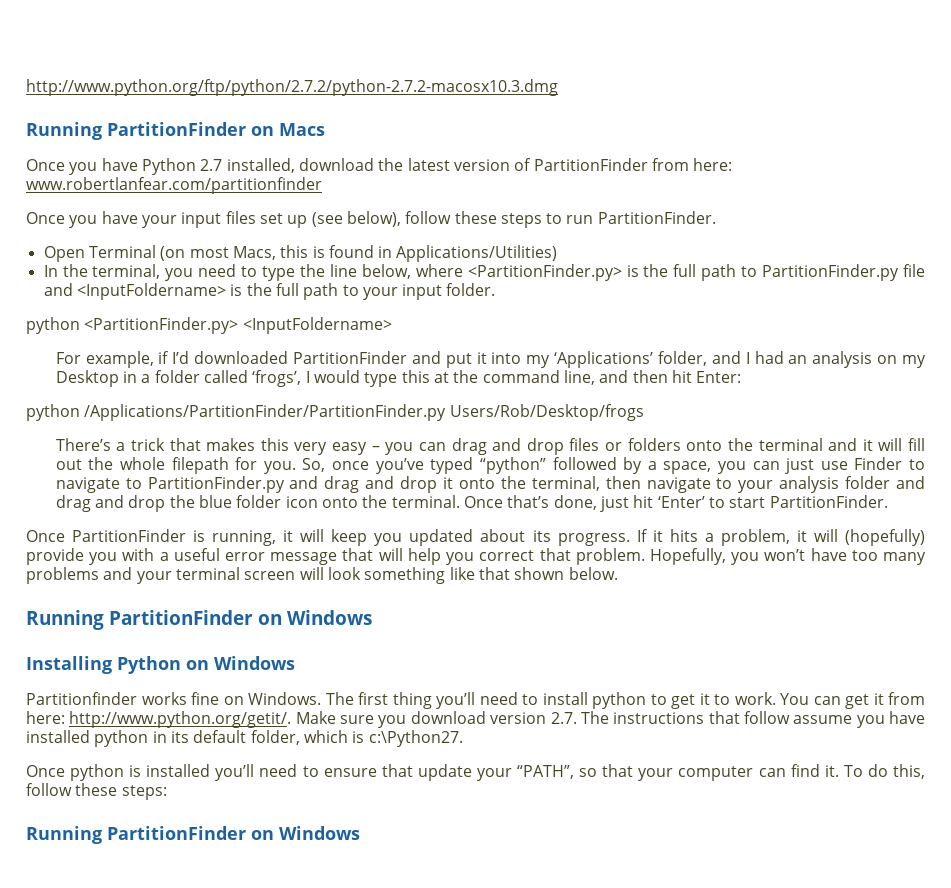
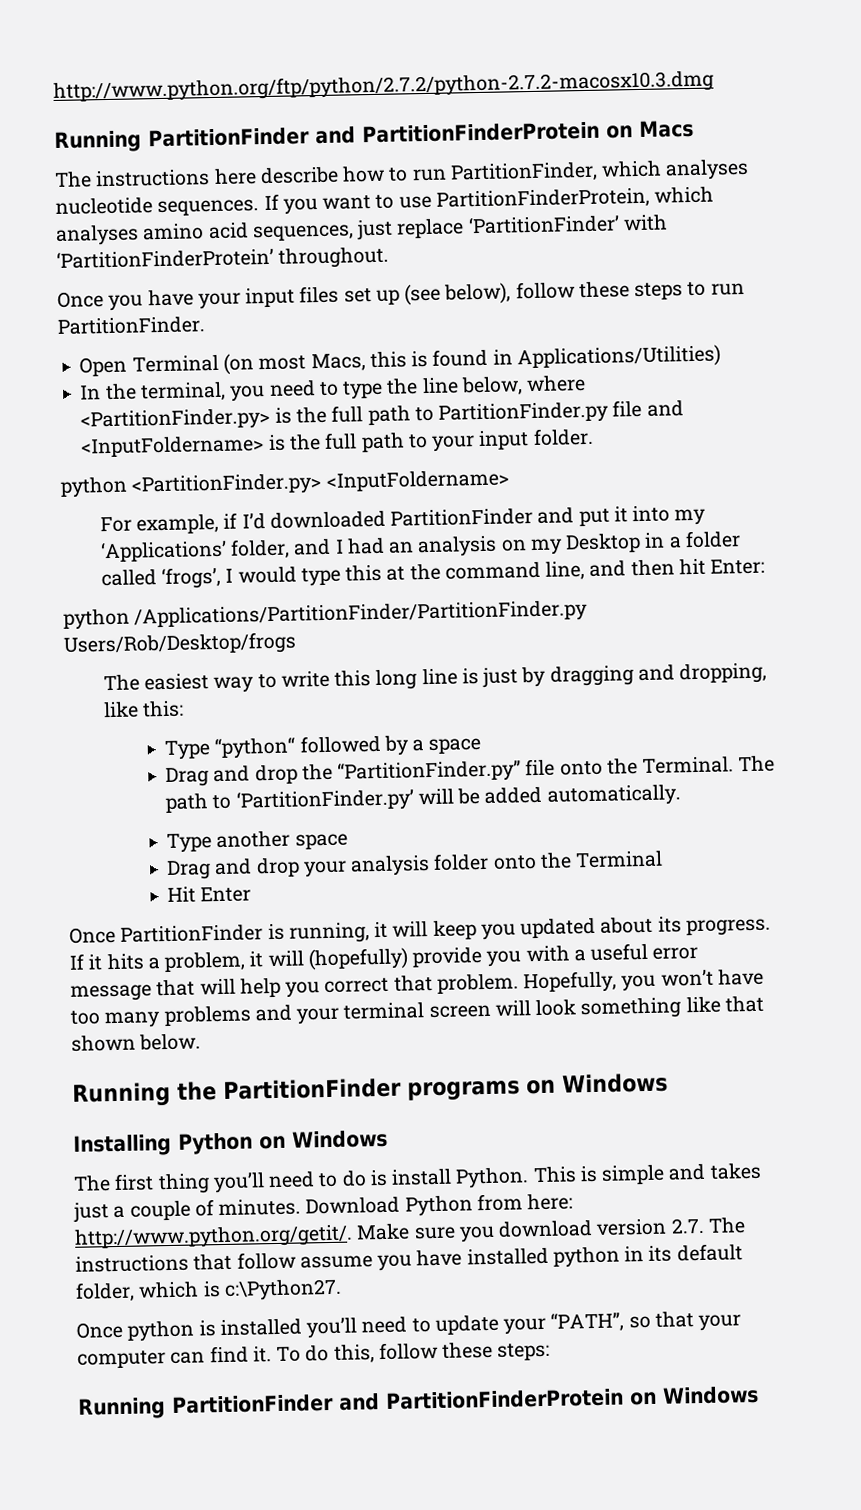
- Running PartitionFinder on Macs
+ Running PartitionFinder and PartitionFinderProtein on Macs
- Once you have Python 2.7 installed, download the latest version of PartitionFinder from here: www.robertlanfear.com/partitionfinder
+ The instructions here describe how to run PartitionFinder, which analyses nucleotide sequences. If you want to use PartitionFinderProtein, which analyses amino acid sequences, just replace ‘PartitionFinder’ with ‘PartitionFinderProtein’ throughout.
- There’s a trick that makes this very easy – you can drag and drop files or folders onto the terminal and it will fill out the whole filepath for you. So, once you’ve typed “python” followed by a space, you can just use Finder to navigate to PartitionFinder.py and drag and drop it onto the terminal, then navigate to your analysis folder and drag and drop the blue folder icon onto the terminal. Once that’s done, just hit ‘Enter’ to start PartitionFinder.
+ The easiest way to write this long line is just by dragging and dropping, like this:
+ Type “python“ followed by a space
+ Drag and drop the “PartitionFinder.py” file onto the Terminal. The path to ‘PartitionFinder.py’ will be added automatically.
+ Type another space
+ Drag and drop your analysis folder onto the Terminal
+ Hit Enter
  Hopefully, you won’t have too many problems and your terminal screen will look something like that shown below.
- Running PartitionFinder on Windows
+ Running the PartitionFinder programs on Windows
- Partitionfinder works fine on Windows. The first thing you’ll need to install python to get it to work. You can get it from here: http://www.python.org/getit/. Make sure you download version 2.7. The instructions that follow assume you have installed python in its default folder, which is c:\Python27.
+ The first thing you’ll need to do is install Python. This is simple and takes just a couple of minutes. Download Python from here: http://www.python.org/getit/. Make sure you download version 2.7. The instructions that follow assume you have installed python in its default folder, which is c:\Python27.
- Once python is installed you’ll need to ensure that update your “PATH”, so that your computer can find it.
+ Once python is installed you’ll need to update your “PATH”, so that your computer can find it.
  To do this, follow these steps:
- Running PartitionFinder on Windows
+ Running PartitionFinder and PartitionFinderProtein on Windows

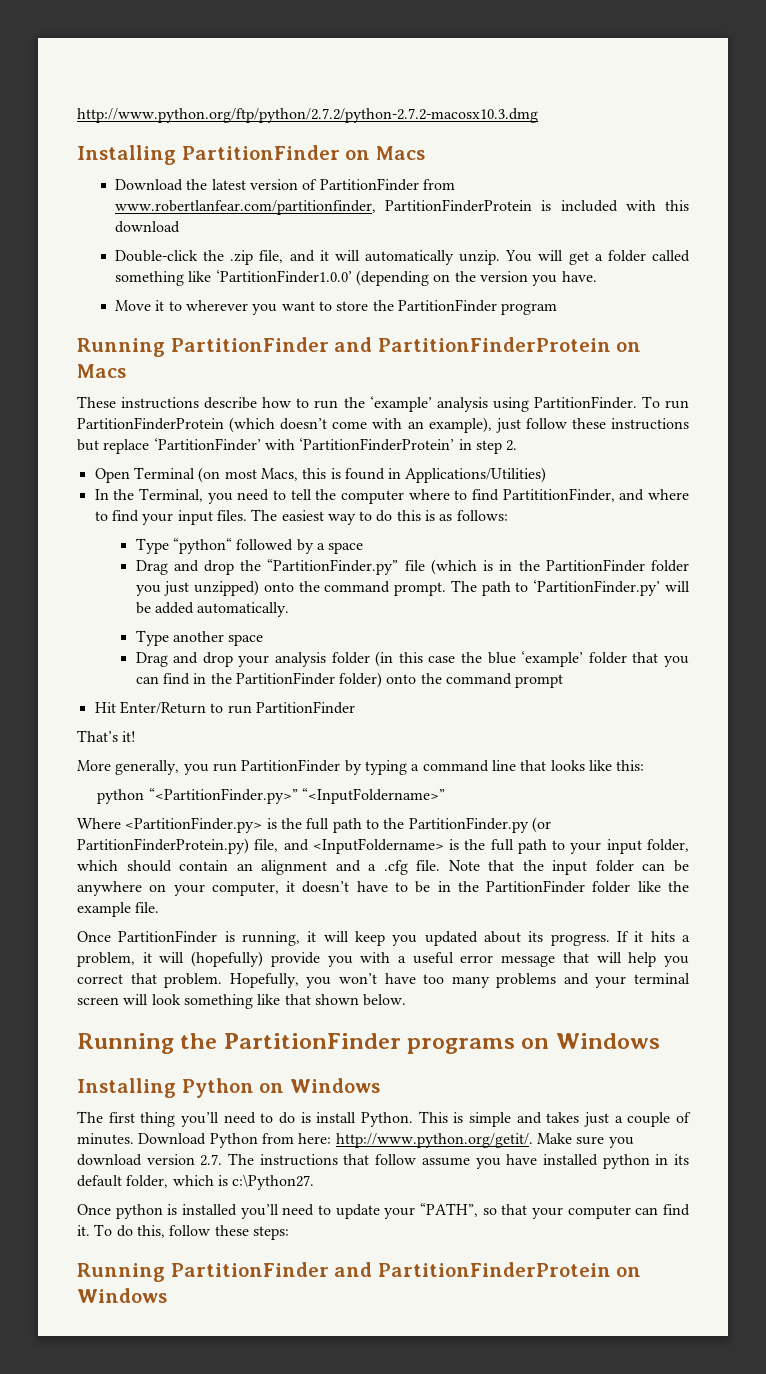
+ Installing PartitionFinder on Macs
+ Download the latest version of PartitionFinder from www.robertlanfear.com/partitionfinder, PartitionFinderProtein is included with this download
+ Double-click the .zip file, and it will automatically unzip. You will get a folder called something like ‘PartitionFinder1.0.0’ (depending on the version you have.
+ Move it to wherever you want to store the PartitionFinder program
- The instructions here describe how to run PartitionFinder, which analyses nucleotide sequences. If you want to use PartitionFinderProtein, which analyses amino acid sequences, just replace ‘PartitionFinder’ with ‘PartitionFinderProtein’ throughout.
- Once you have your input files set up (see below), follow these steps to run PartitionFinder.
+ These instructions describe how to run the ‘example’ analysis using PartitionFinder. To run PartitionFinderProtein (which doesn’t come with an example), just follow these instructions but replace ‘PartitionFinder’ with ‘PartitionFinderProtein’ in step 2.
- In the terminal, you need to type the line below, where <PartitionFinder.py> is the full path to PartitionFinder.py file and <InputFoldername> is the full path to your input folder.
- python <PartitionFinder.py> <InputFoldername>
- For example, if I’d downloaded PartitionFinder and put it into my ‘Applications’ folder, and I had an analysis on my Desktop in a folder called ‘frogs’, I would type this at the command line, and then hit Enter:
- python /Applications/PartitionFinder/PartitionFinder.py Users/Rob/Desktop/frogs
- The easiest way to write this long line is just by dragging and dropping, like this:
+ In the Terminal, you need to tell the computer where to find PartititionFinder, and where to find your input files. The easiest way to do this is as follows:
- Drag and drop the “PartitionFinder.py” file onto the Terminal.
+ Drag and drop the “PartitionFinder.py” file (which is in the PartitionFinder folder you just unzipped) onto the command prompt.
- Drag and drop your analysis folder onto the Terminal
- Hit Enter
+ Drag and drop your analysis folder (in this case the blue ‘example’ folder that you can find in the PartitionFinder folder) onto the command prompt
+ Hit Enter/Return to run PartitionFinder
+ That’s it!
+ More generally, you run PartitionFinder by typing a command line that looks like this:
+ python “<PartitionFinder.py>” “<InputFoldername>”
+ Where <PartitionFinder.py> is the full path to the PartitionFinder.py (or PartitionFinderProtein.py) file, and <InputFoldername> is the full path to your input folder, which should contain an alignment and a .cfg file. Note that the input folder can be anywhere on your computer, it doesn’t have to be in the PartitionFinder folder like the example file.

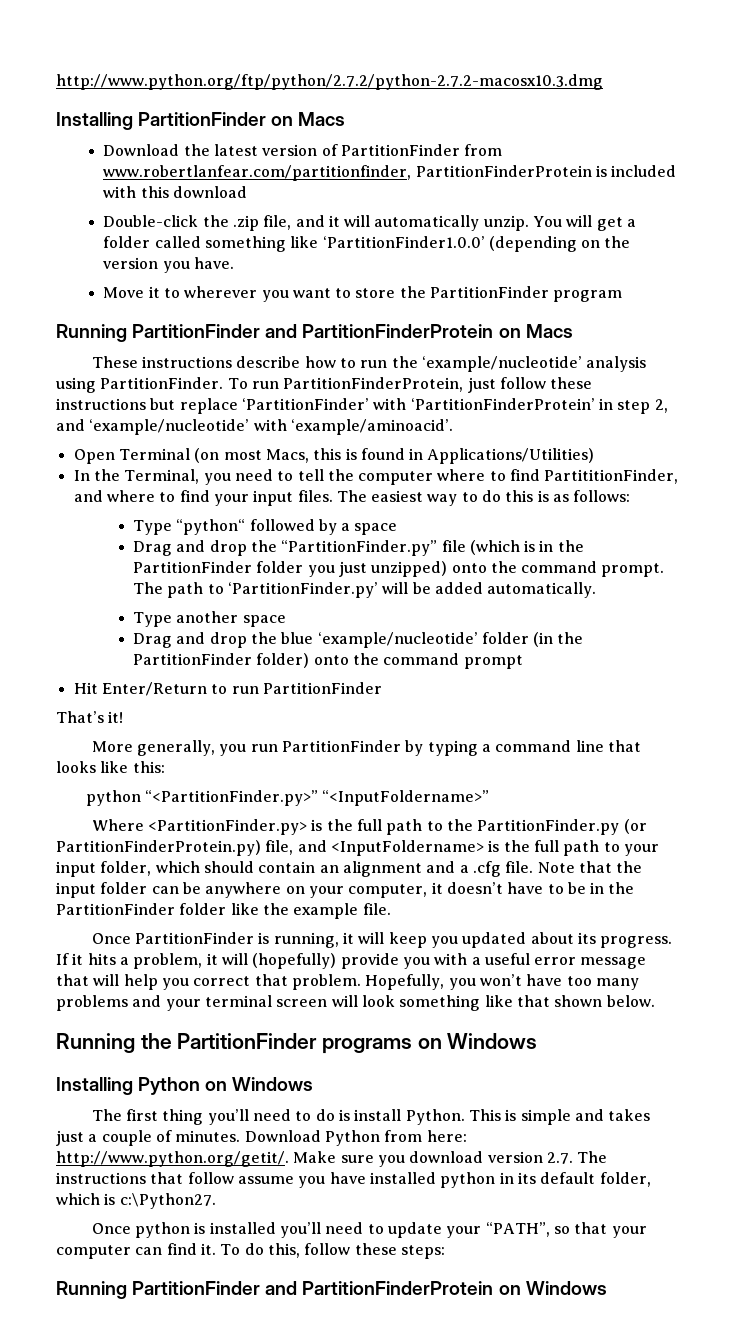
- These instructions describe how to run the ‘example’ analysis using PartitionFinder.
+ These instructions describe how to run the ‘example/nucleotide’ analysis using PartitionFinder.
- To run PartitionFinderProtein (which doesn’t come with an example), just follow these instructions but replace ‘PartitionFinder’ with ‘PartitionFinderProtein’ in step 2.
+ To run PartitionFinderProtein, just follow these instructions but replace ‘PartitionFinder’ with ‘PartitionFinderProtein’ in step 2, and ‘example/nucleotide’ with ‘example/aminoacid’.
- Drag and drop your analysis folder (in this case the blue ‘example’ folder that you can find in the PartitionFinder folder) onto the command prompt
+ Drag and drop the blue ‘example/nucleotide’ folder (in the PartitionFinder folder) onto the command prompt

